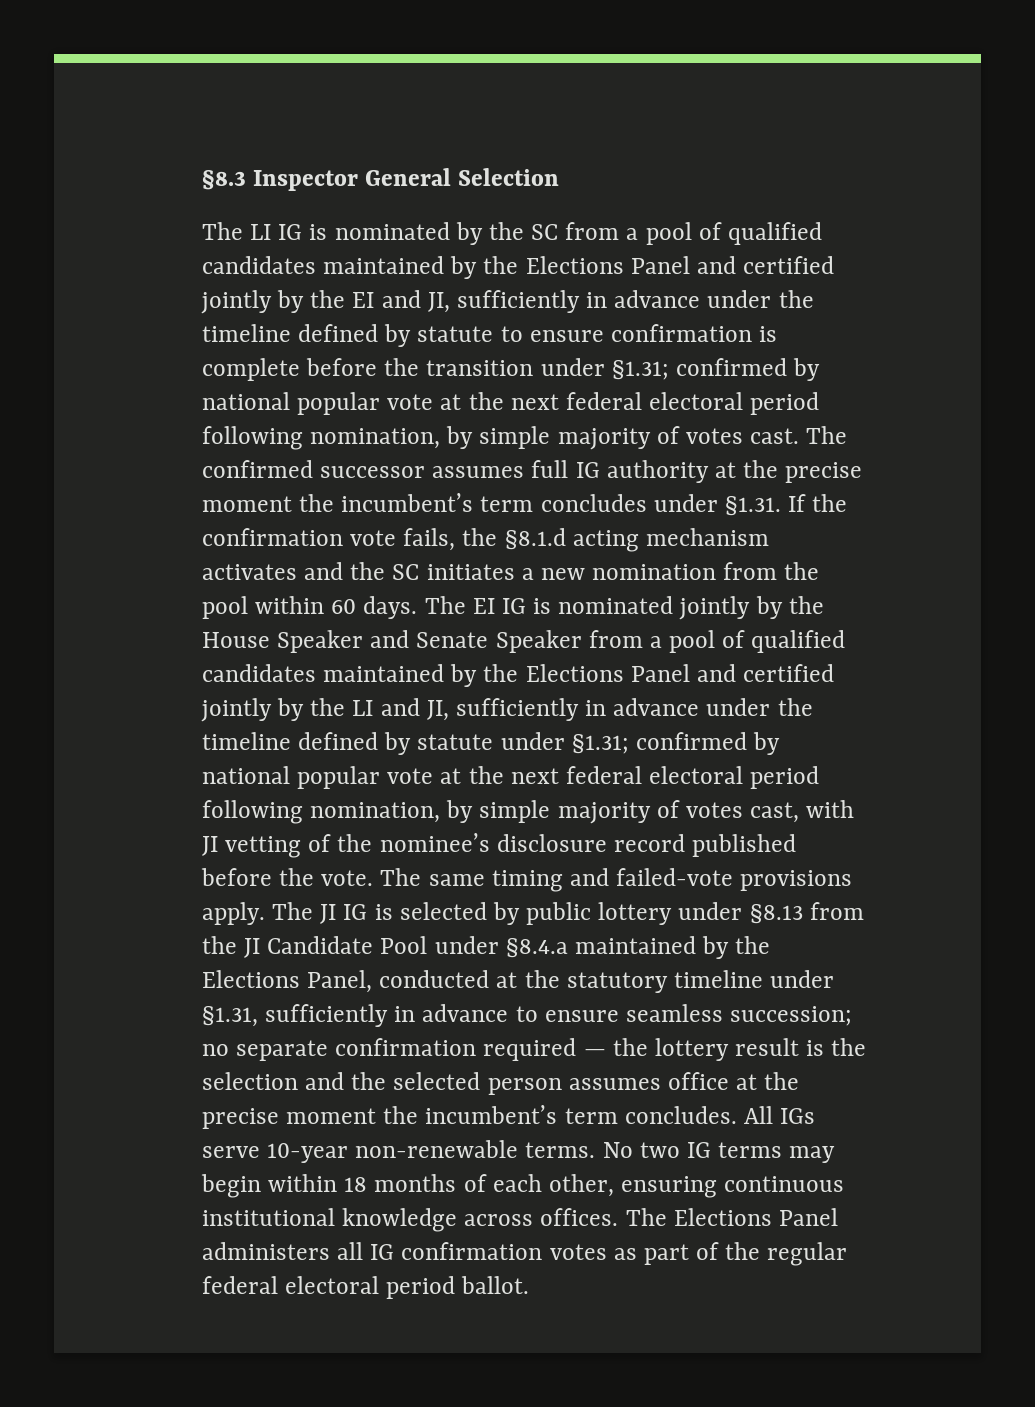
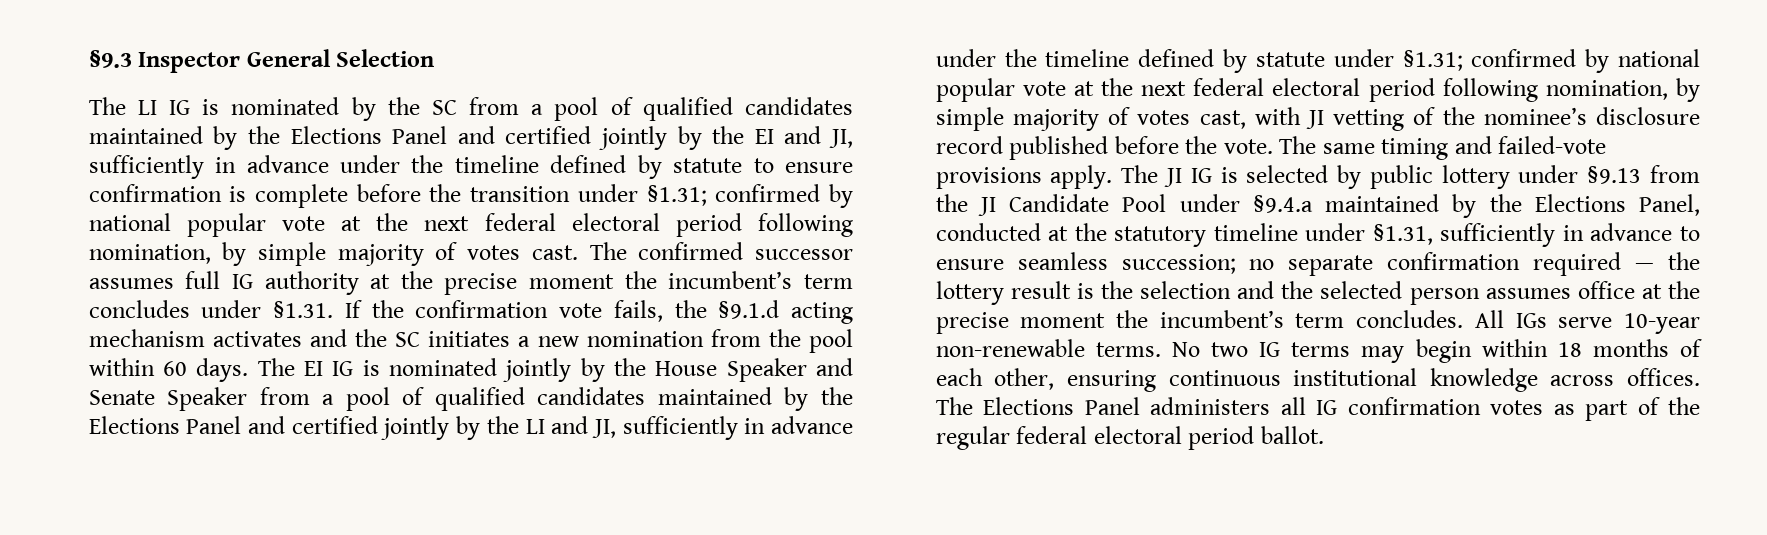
- §8.3 Inspector General Selection
+ §9.3 Inspector General Selection
- The confirmed successor assumes full IG authority at the precise moment the incumbent’s term concludes under §1.31. If the confirmation vote fails, the §8.1.d acting mechanism activates and the SC initiates a new nomination from the pool within 60 days.
+ The confirmed successor assumes full IG authority at the precise moment the incumbent’s term concludes under §1.31. If the confirmation vote fails, the §9.1.d acting mechanism activates and the SC initiates a new nomination from the pool within 60 days.
- The JI IG is selected by public lottery under §8.13 from the JI Candidate Pool under §8.4.a maintained by the Elections Panel, conducted at the statutory timeline under §1.31, sufficiently in advance to ensure seamless succession; no separate confirmation required — the lottery result is the selection and the selected person assumes office at the precise moment the incumbent’s term concludes.
+ The JI IG is selected by public lottery under §9.13 from the JI Candidate Pool under §9.4.a maintained by the Elections Panel, conducted at the statutory timeline under §1.31, sufficiently in advance to ensure seamless succession; no separate confirmation required — the lottery result is the selection and the selected person assumes office at the precise moment the incumbent’s term concludes.

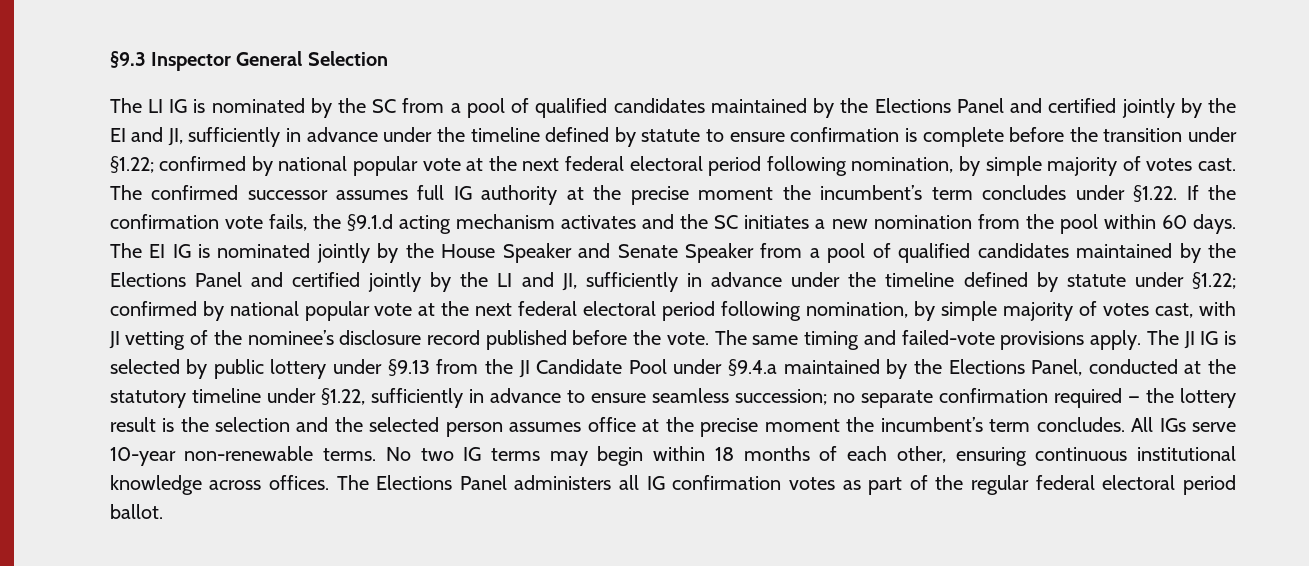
- The LI IG is nominated by the SC from a pool of qualified candidates maintained by the Elections Panel and certified jointly by the EI and JI, sufficiently in advance under the timeline defined by statute to ensure confirmation is complete before the transition under §1.31;
+ The LI IG is nominated by the SC from a pool of qualified candidates maintained by the Elections Panel and certified jointly by the EI and JI, sufficiently in advance under the timeline defined by statute to ensure confirmation is complete before the transition under §1.22;
- The confirmed successor assumes full IG authority at the precise moment the incumbent’s term concludes under §1.31. If the confirmation vote fails, the §9.1.d acting mechanism activates and the SC initiates a new nomination from the pool within 60 days.
+ The confirmed successor assumes full IG authority at the precise moment the incumbent’s term concludes under §1.22. If the confirmation vote fails, the §9.1.d acting mechanism activates and the SC initiates a new nomination from the pool within 60 days.
- The EI IG is nominated jointly by the House Speaker and Senate Speaker from a pool of qualified candidates maintained by the Elections Panel and certified jointly by the LI and JI, sufficiently in advance under the timeline defined by statute under §1.31;
+ The EI IG is nominated jointly by the House Speaker and Senate Speaker from a pool of qualified candidates maintained by the Elections Panel and certified jointly by the LI and JI, sufficiently in advance under the timeline defined by statute under §1.22;
- The JI IG is selected by public lottery under §9.13 from the JI Candidate Pool under §9.4.a maintained by the Elections Panel, conducted at the statutory timeline under §1.31, sufficiently in advance to ensure seamless succession; no separate confirmation required — the lottery result is the selection and the selected person assumes office at the precise moment the incumbent’s term concludes.
+ The JI IG is selected by public lottery under §9.13 from the JI Candidate Pool under §9.4.a maintained by the Elections Panel, conducted at the statutory timeline under §1.22, sufficiently in advance to ensure seamless succession; no separate confirmation required — the lottery result is the selection and the selected person assumes office at the precise moment the incumbent’s term concludes.

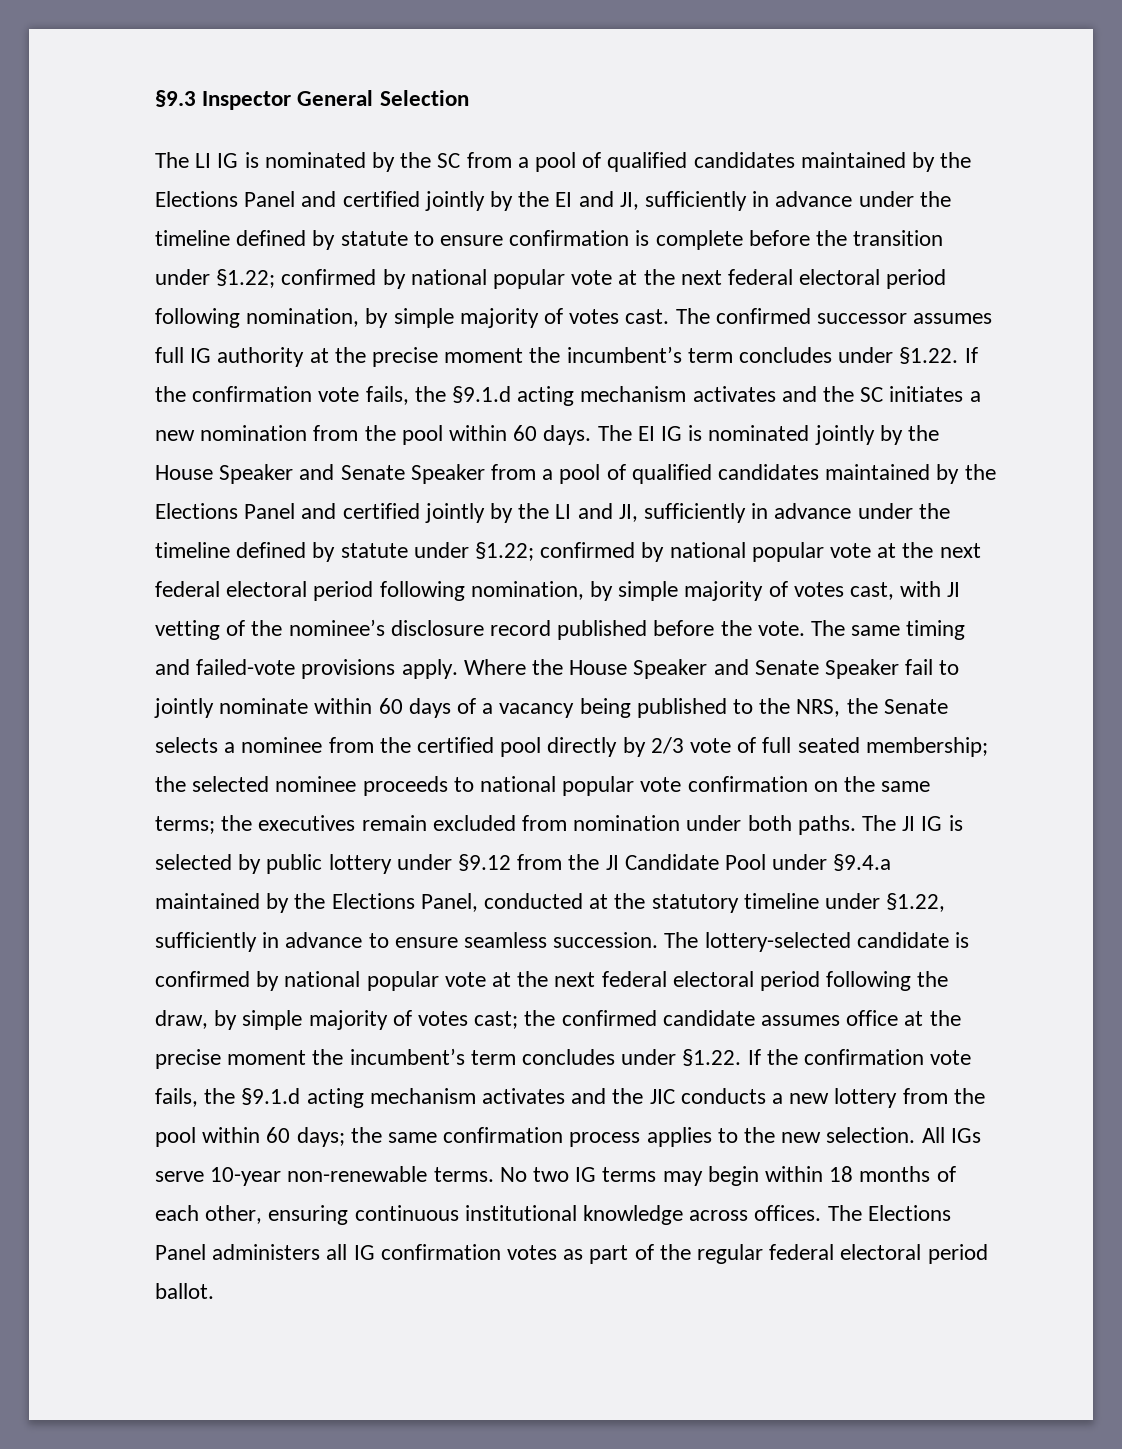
+ Where the House Speaker and Senate Speaker fail to jointly nominate within 60 days of a vacancy being published to the NRS, the Senate selects a nominee from the certified pool directly by 2/3 vote of full seated membership; the selected nominee proceeds to national popular vote confirmation on the same terms; the executives remain excluded from nomination under both paths.
- The JI IG is selected by public lottery under §9.13 from the JI Candidate Pool under §9.4.a maintained by the Elections Panel, conducted at the statutory timeline under §1.22, sufficiently in advance to ensure seamless succession; no separate confirmation required — the lottery result is the selection and the selected person assumes office at the precise moment the incumbent’s term concludes.
+ The JI IG is selected by public lottery under §9.12 from the JI Candidate Pool under §9.4.a maintained by the Elections Panel, conducted at the statutory timeline under §1.22, sufficiently in advance to ensure seamless succession. The lottery-selected candidate is confirmed by national popular vote at the next federal electoral period following the draw, by simple majority of votes cast; the confirmed candidate assumes office at the precise moment the incumbent’s term concludes under §1.22. If the confirmation vote fails, the §9.1.d acting mechanism activates and the JIC conducts a new lottery from the pool within 60 days; the same confirmation process applies to the new selection.

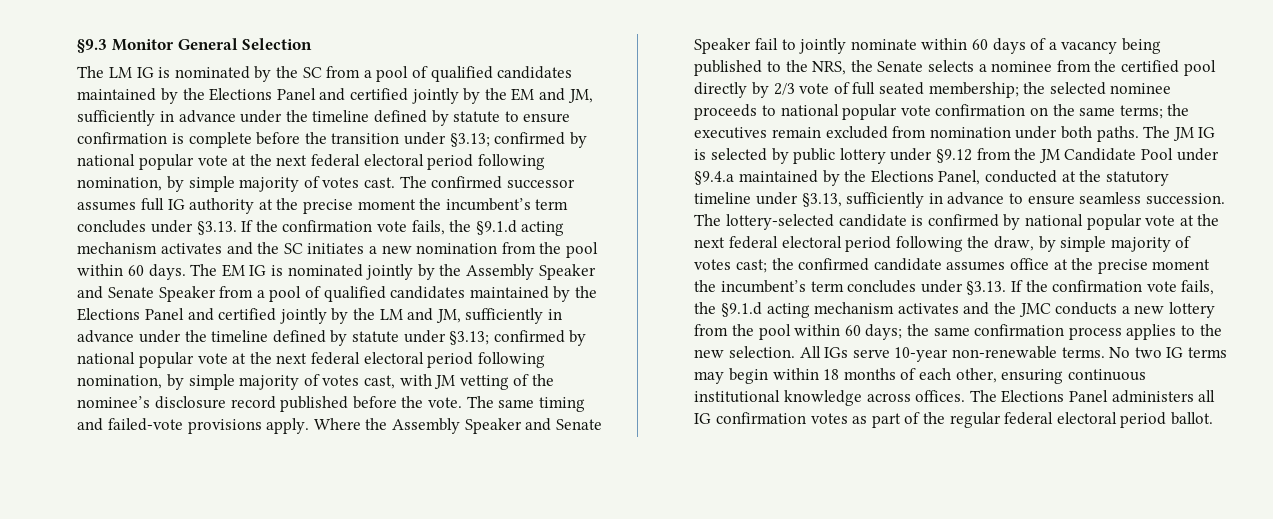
- §9.3 Inspector General Selection
+ §9.3 Monitor General Selection
- The LI IG is nominated by the SC from a pool of qualified candidates maintained by the Elections Panel and certified jointly by the EI and JI, sufficiently in advance under the timeline defined by statute to ensure confirmation is complete before the transition under §1.22; confirmed by national popular vote at the next federal electoral period following nomination, by simple majority of votes cast.
+ The LM IG is nominated by the SC from a pool of qualified candidates maintained by the Elections Panel and certified jointly by the EM and JM, sufficiently in advance under the timeline defined by statute to ensure confirmation is complete before the transition under §3.13; confirmed by national popular vote at the next federal electoral period following nomination, by simple majority of votes cast.
- The confirmed successor assumes full IG authority at the precise moment the incumbent’s term concludes under §1.22. If the confirmation vote fails, the §9.1.d acting mechanism activates and the SC initiates a new nomination from the pool within 60 days.
+ The confirmed successor assumes full IG authority at the precise moment the incumbent’s term concludes under §3.13. If the confirmation vote fails, the §9.1.d acting mechanism activates and the SC initiates a new nomination from the pool within 60 days.
- The EI IG is nominated jointly by the House Speaker and Senate Speaker from a pool of qualified candidates maintained by the Elections Panel and certified jointly by the LI and JI, sufficiently in advance under the timeline defined by statute under §1.22;
+ The EM IG is nominated jointly by the Assembly Speaker and Senate Speaker from a pool of qualified candidates maintained by the Elections Panel and certified jointly by the LM and JM, sufficiently in advance under the timeline defined by statute under §3.13;
- confirmed by national popular vote at the next federal electoral period following nomination, by simple majority of votes cast, with JI vetting of the nominee’s disclosure record published before the vote.
+ confirmed by national popular vote at the next federal electoral period following nomination, by simple majority of votes cast, with JM vetting of the nominee’s disclosure record published before the vote.
- Where the House Speaker and Senate Speaker fail to jointly nominate within 60 days of a vacancy being published to the NRS, the Senate selects a nominee from the certified pool directly by 2/3 vote of full seated membership; the selected nominee proceeds to national popular vote confirmation on the same terms; the executives remain excluded from nomination under both paths.
+ Where the Assembly Speaker and Senate Speaker fail to jointly nominate within 60 days of a vacancy being published to the NRS, the Senate selects a nominee from the certified pool directly by 2/3 vote of full seated membership; the selected nominee proceeds to national popular vote confirmation on the same terms; the executives remain excluded from nomination under both paths.
- The JI IG is selected by public lottery under §9.12 from the JI Candidate Pool under §9.4.a maintained by the Elections Panel, conducted at the statutory timeline under §1.22, sufficiently in advance to ensure seamless succession.
+ The JM IG is selected by public lottery under §9.12 from the JM Candidate Pool under §9.4.a maintained by the Elections Panel, conducted at the statutory timeline under §3.13, sufficiently in advance to ensure seamless succession.
- the confirmed candidate assumes office at the precise moment the incumbent’s term concludes under §1.22. If the confirmation vote fails, the §9.1.d acting mechanism activates and the JIC conducts a new lottery from the pool within 60 days;
+ the confirmed candidate assumes office at the precise moment the incumbent’s term concludes under §3.13. If the confirmation vote fails, the §9.1.d acting mechanism activates and the JMC conducts a new lottery from the pool within 60 days;

